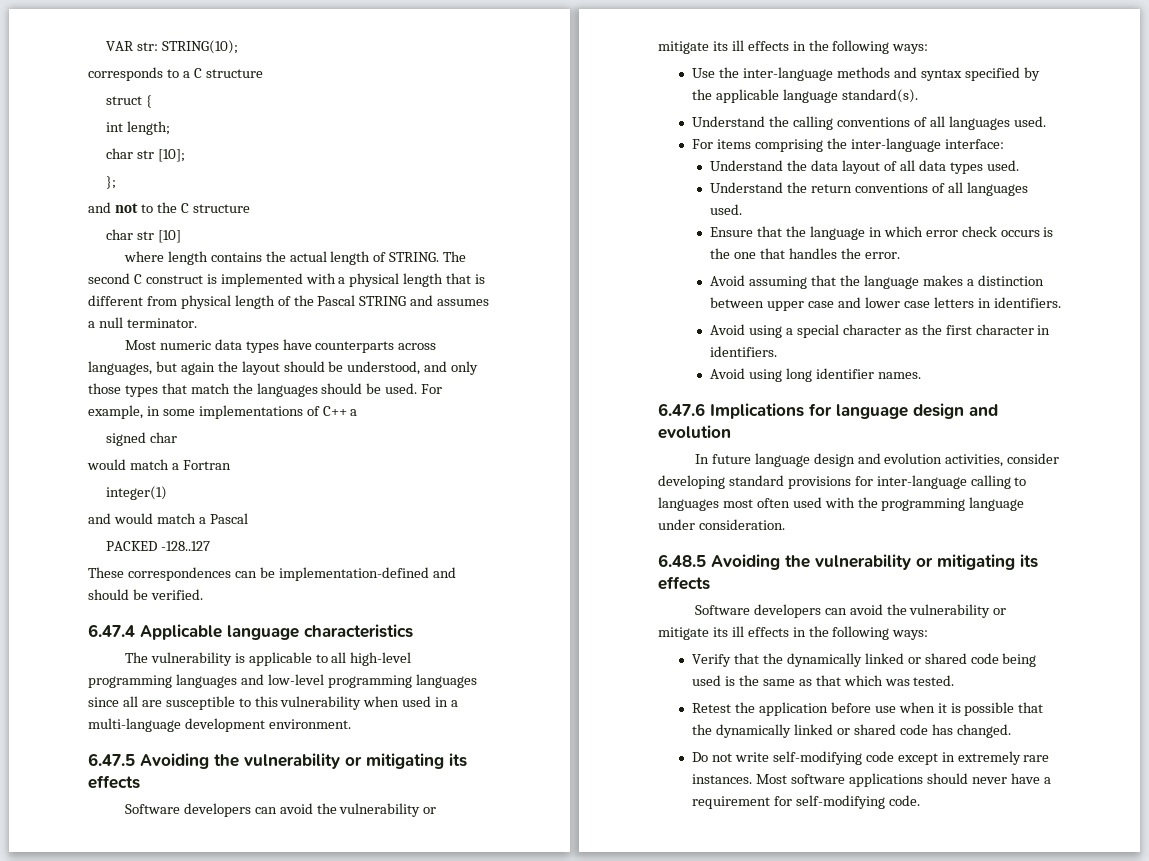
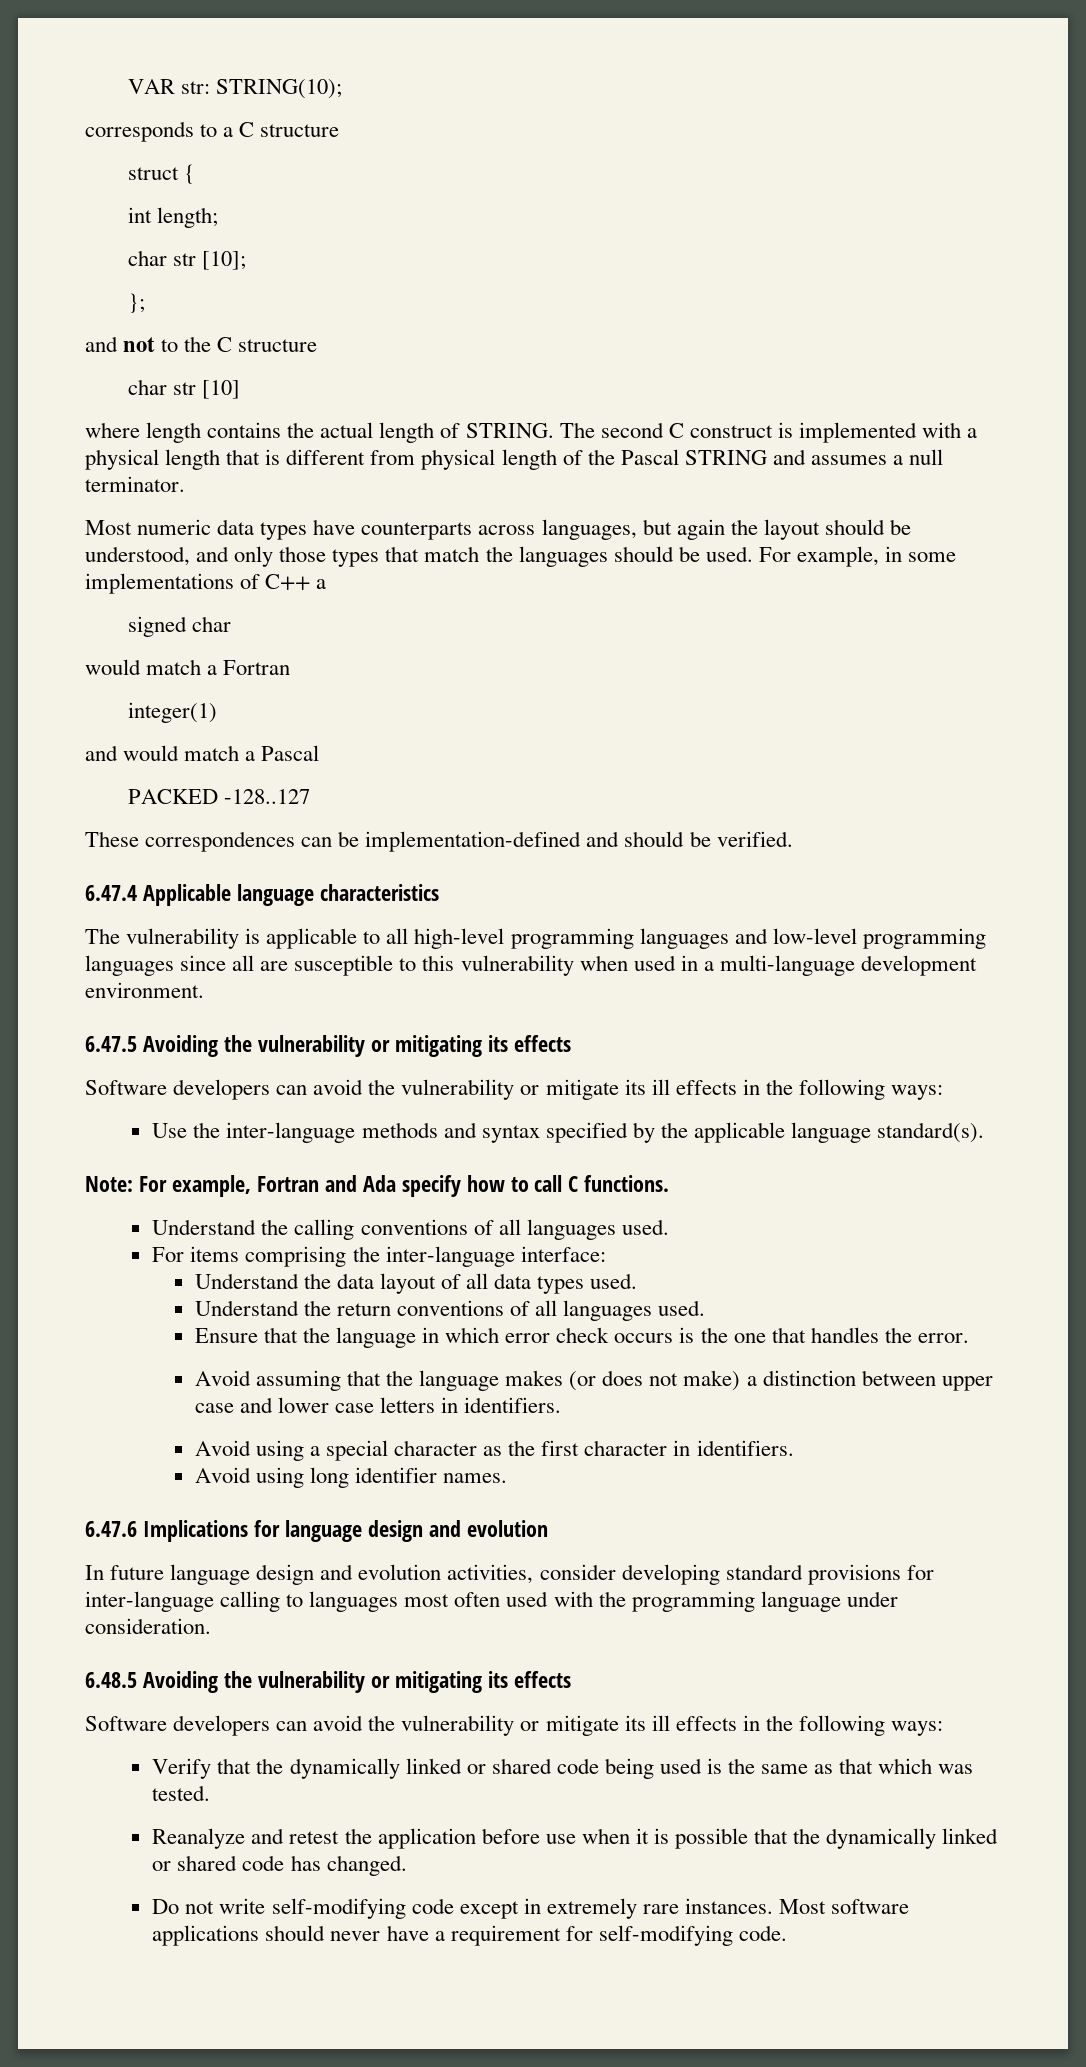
+ Note: For example, Fortran and Ada specify how to call C functions.
- Avoid assuming that the language makes a distinction between upper case and lower case letters in identifiers.
+ Avoid assuming that the language makes (or does not make) a distinction between upper case and lower case letters in identifiers.
- Retest the application before use when it is possible that the dynamically linked or shared code has changed.
+ Reanalyze and retest the application before use when it is possible that the dynamically linked or shared code has changed.

